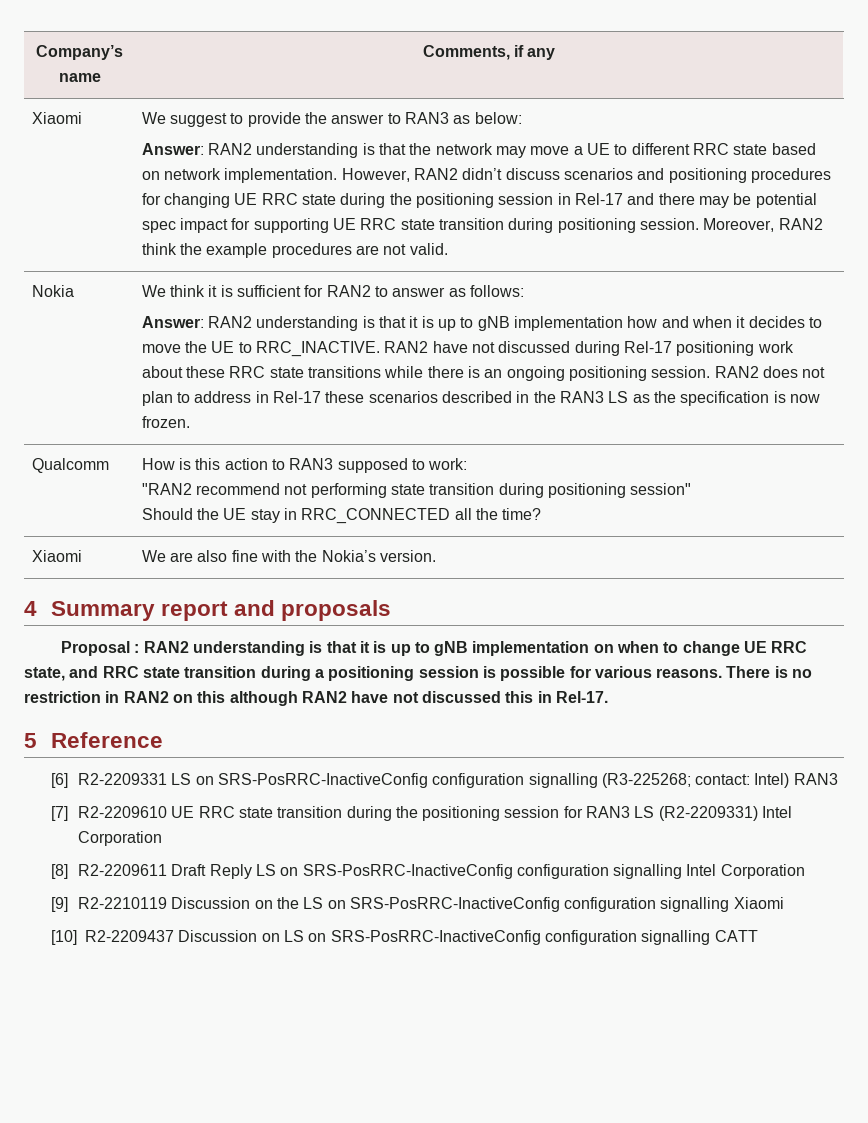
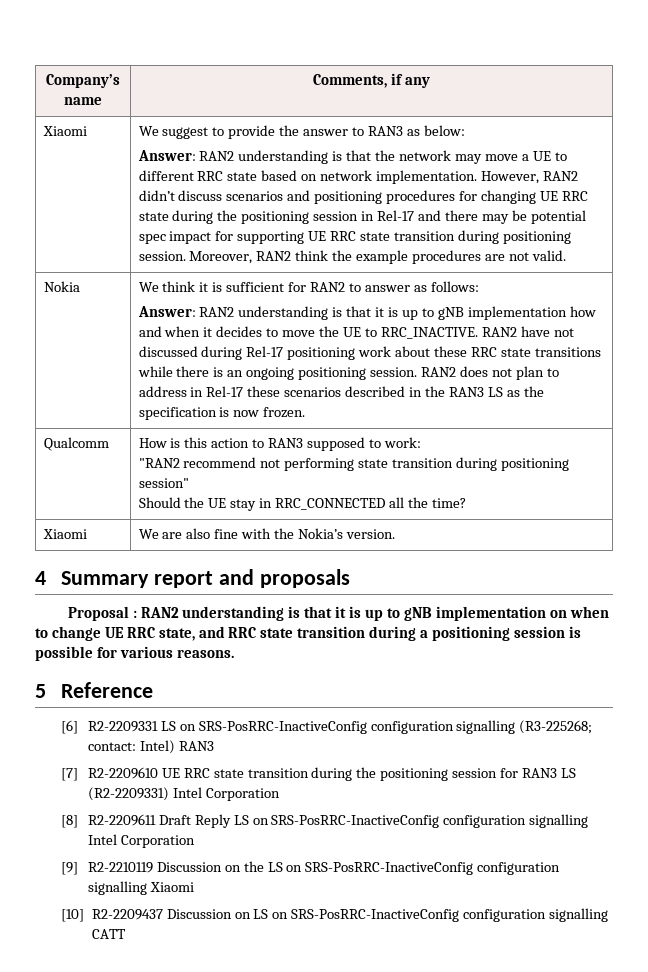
- There is no restriction in RAN2 on this although RAN2 have not discussed this in Rel-17.

